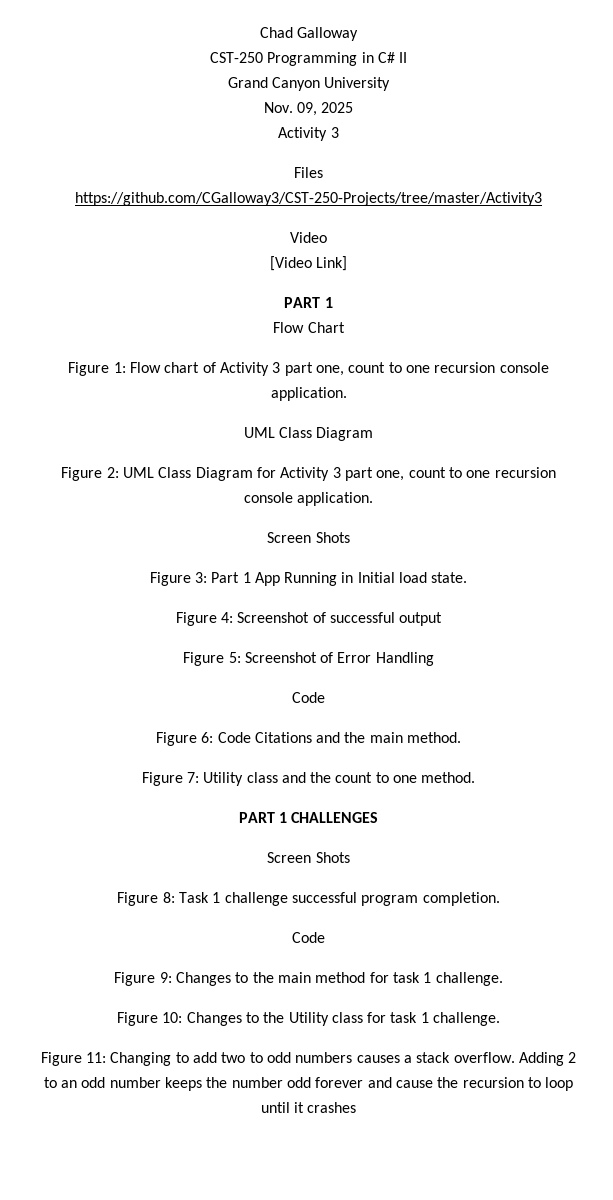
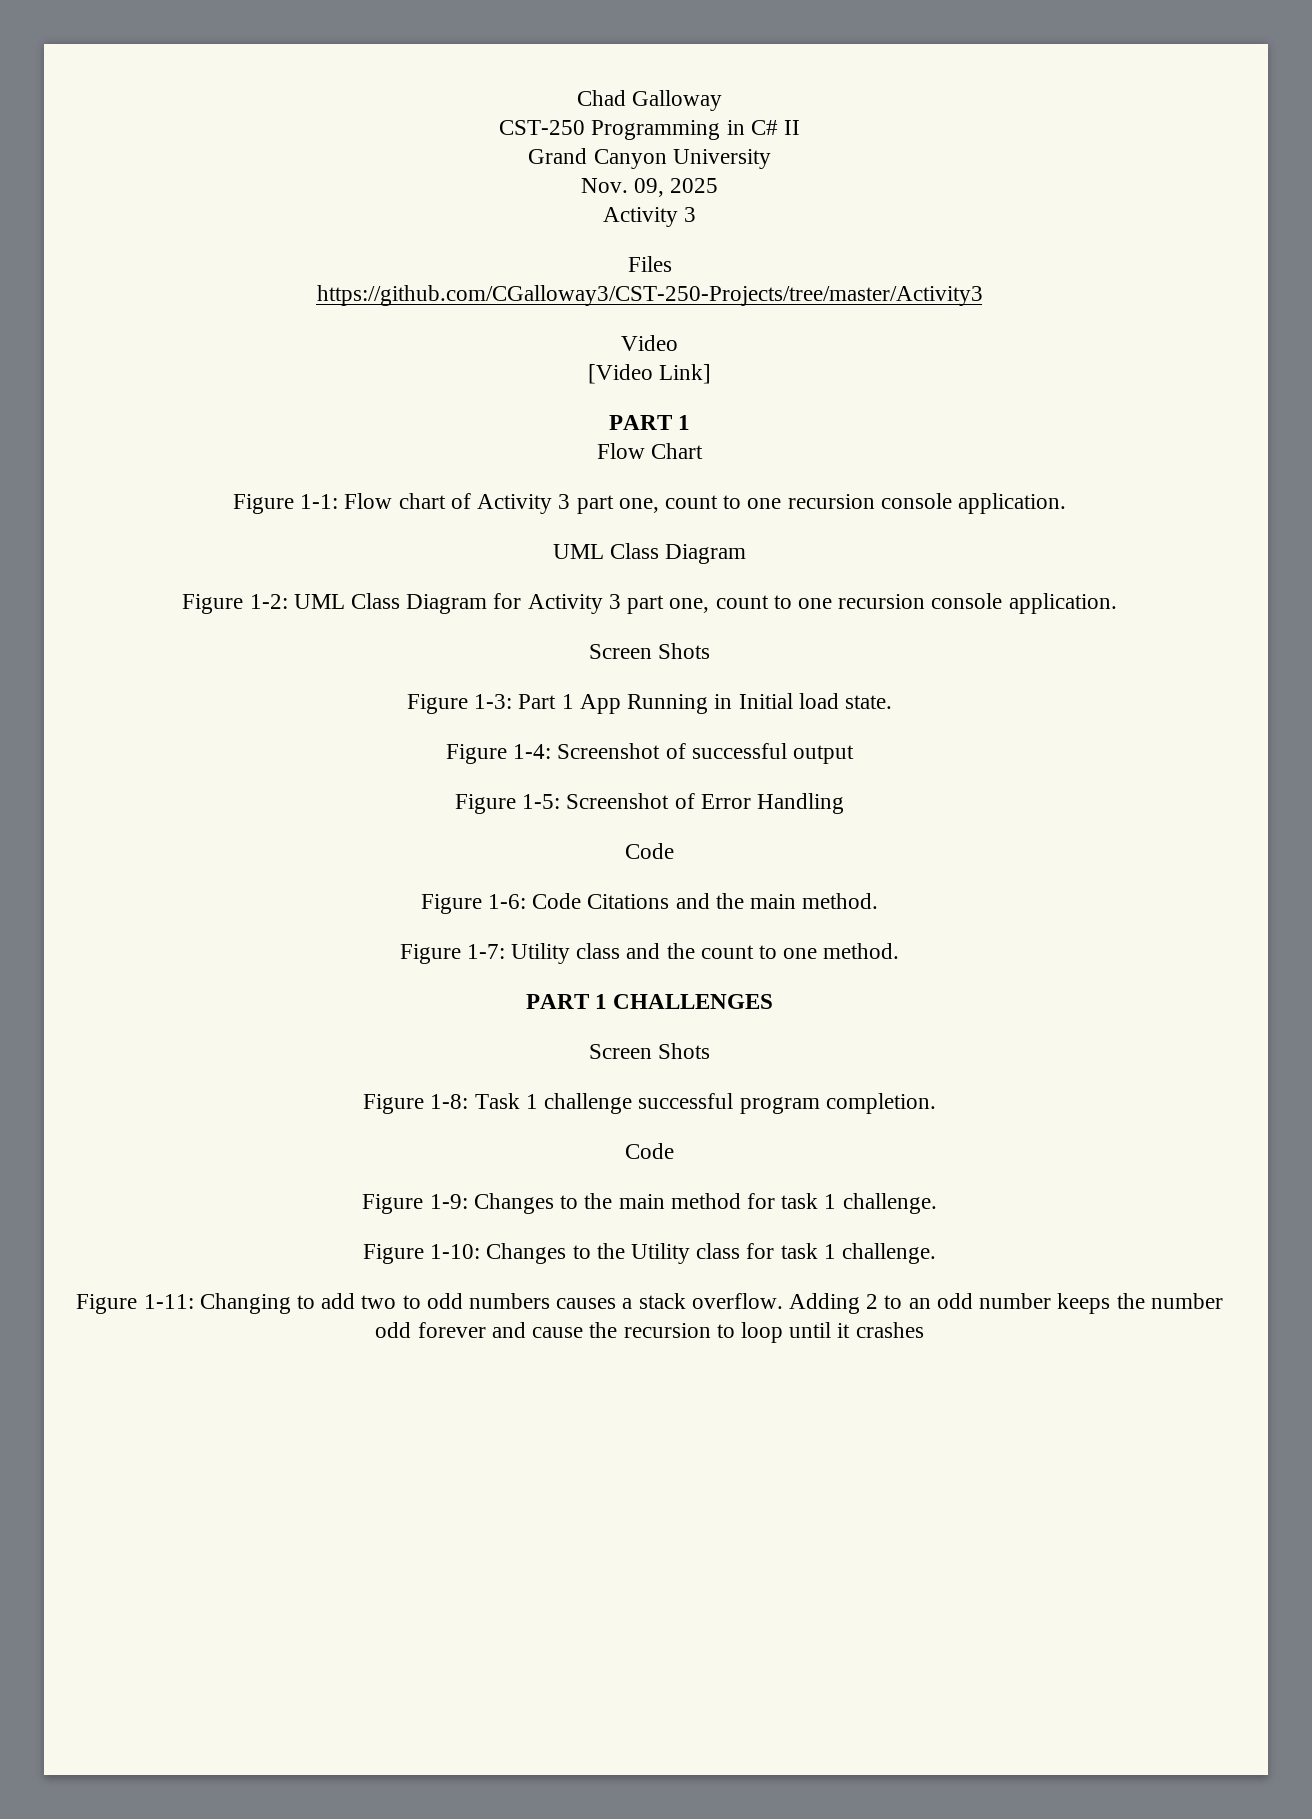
- Figure 1: Flow chart of Activity 3 part one, count to one recursion console application.
+ Figure 1-1: Flow chart of Activity 3 part one, count to one recursion console application.
- Figure 2: UML Class Diagram for Activity 3 part one, count to one recursion console application.
+ Figure 1-2: UML Class Diagram for Activity 3 part one, count to one recursion console application.
- Figure 3: Part 1 App Running in Initial load state.
+ Figure 1-3: Part 1 App Running in Initial load state.
- Figure 4: Screenshot of successful output
+ Figure 1-4: Screenshot of successful output
- Figure 5: Screenshot of Error Handling
+ Figure 1-5: Screenshot of Error Handling
- Figure 6: Code Citations and the main method.
+ Figure 1-6: Code Citations and the main method.
- Figure 7: Utility class and the count to one method.
+ Figure 1-7: Utility class and the count to one method.
- Figure 8: Task 1 challenge successful program completion.
+ Figure 1-8: Task 1 challenge successful program completion.
- Figure 9: Changes to the main method for task 1 challenge.
+ Figure 1-9: Changes to the main method for task 1 challenge.
- Figure 10: Changes to the Utility class for task 1 challenge.
+ Figure 1-10: Changes to the Utility class for task 1 challenge.
- Figure 11: Changing to add two to odd numbers causes a stack overflow.
+ Figure 1-11: Changing to add two to odd numbers causes a stack overflow.

